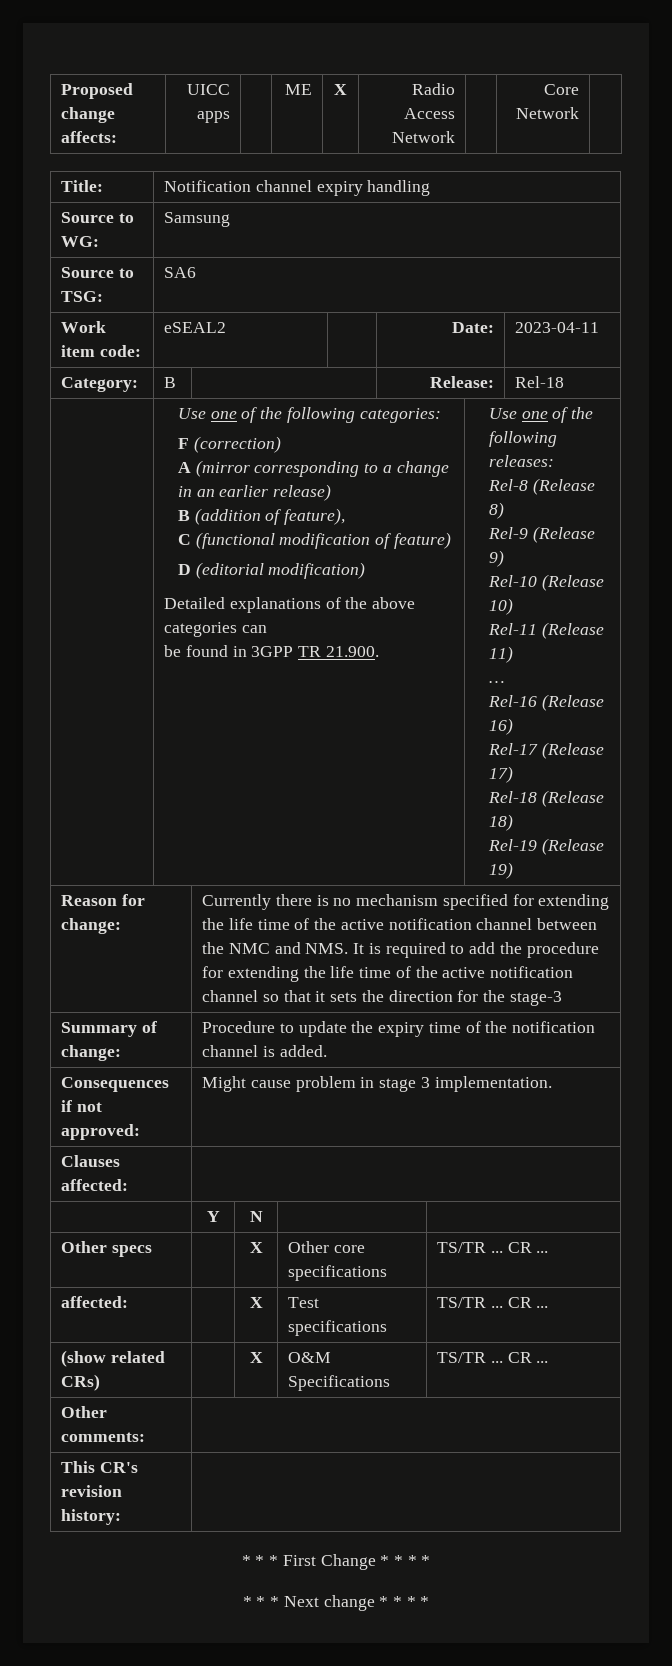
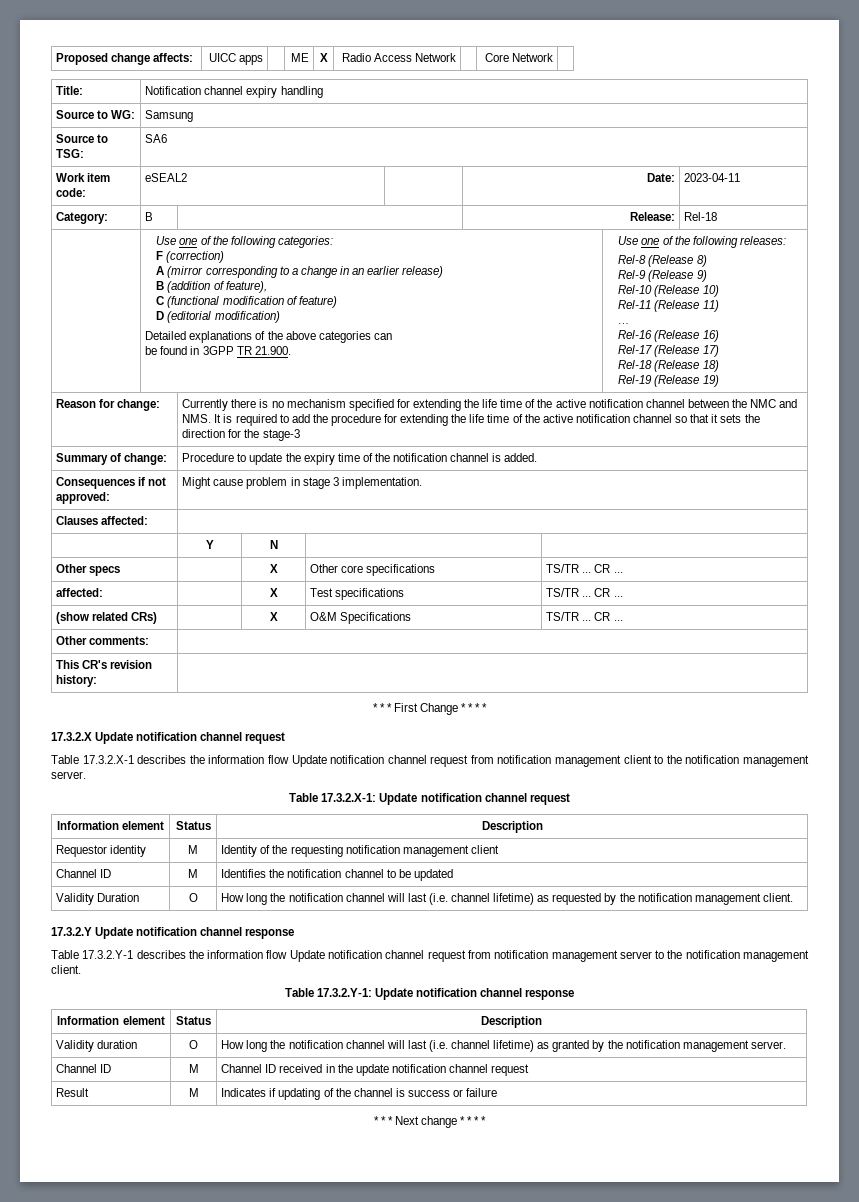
+ 17.3.2.X Update notification channel request
+ Table 17.3.2.X-1 describes the information flow Update notification channel request from notification management client to the notification management server.
+ Table 17.3.2.X-1: Update notification channel request
+ Information element | Status | Description
+ Requestor identity | M | Identity of the requesting notification management client
+ Channel ID | M | Identifies the notification channel to be updated
+ Validity Duration | O | How long the notification channel will last (i.e. channel lifetime) as requested by the notification management client.
+ 17.3.2.Y Update notification channel response
+ Table 17.3.2.Y-1 describes the information flow Update notification channel request from notification management server to the notification management client.
+ Table 17.3.2.Y-1: Update notification channel response
+ Information element | Status | Description
+ Validity duration | O | How long the notification channel will last (i.e. channel lifetime) as granted by the notification management server.
+ Channel ID | M | Channel ID received in the update notification channel request
+ Result | M | Indicates if updating of the channel is success or failure

